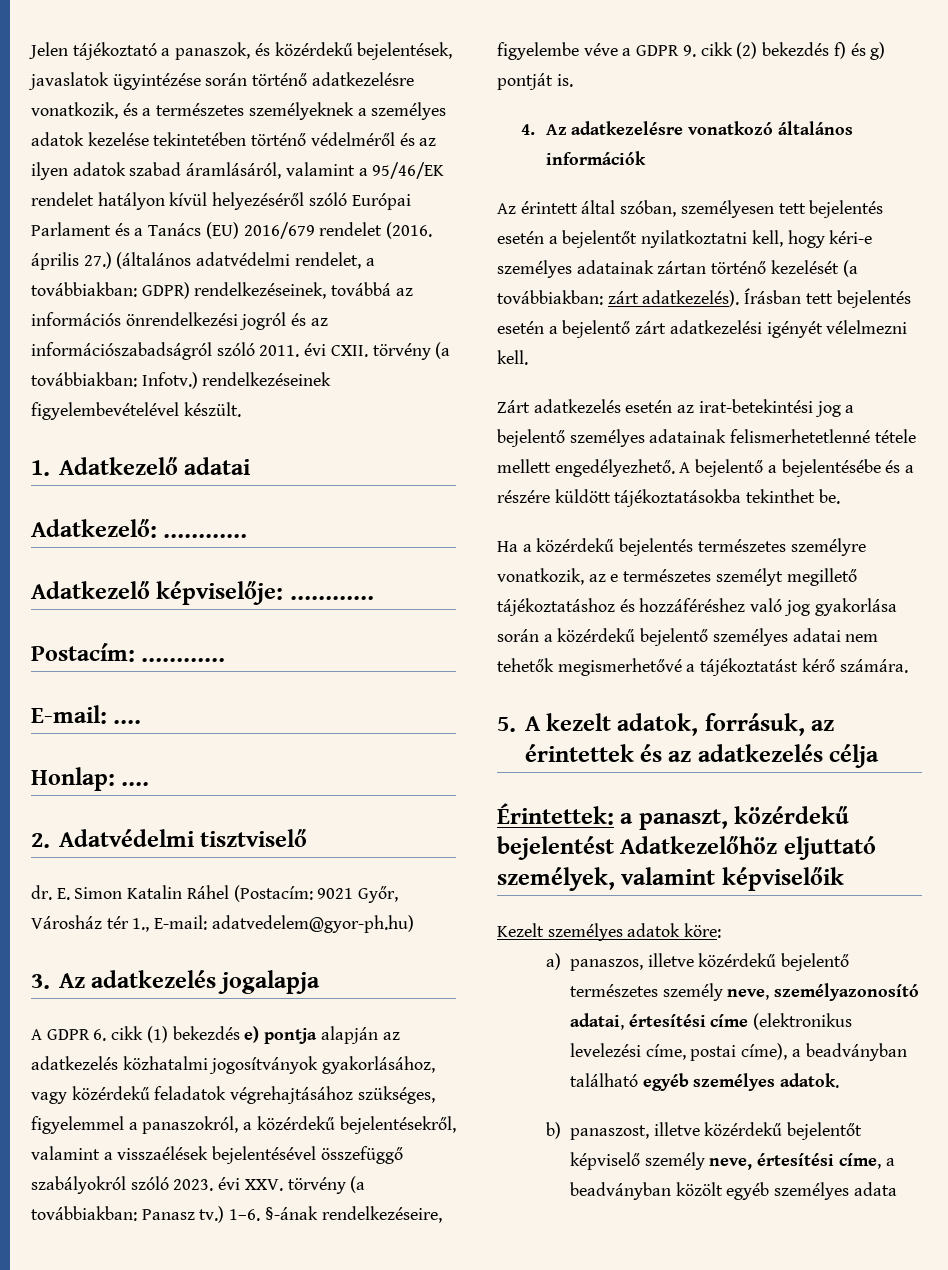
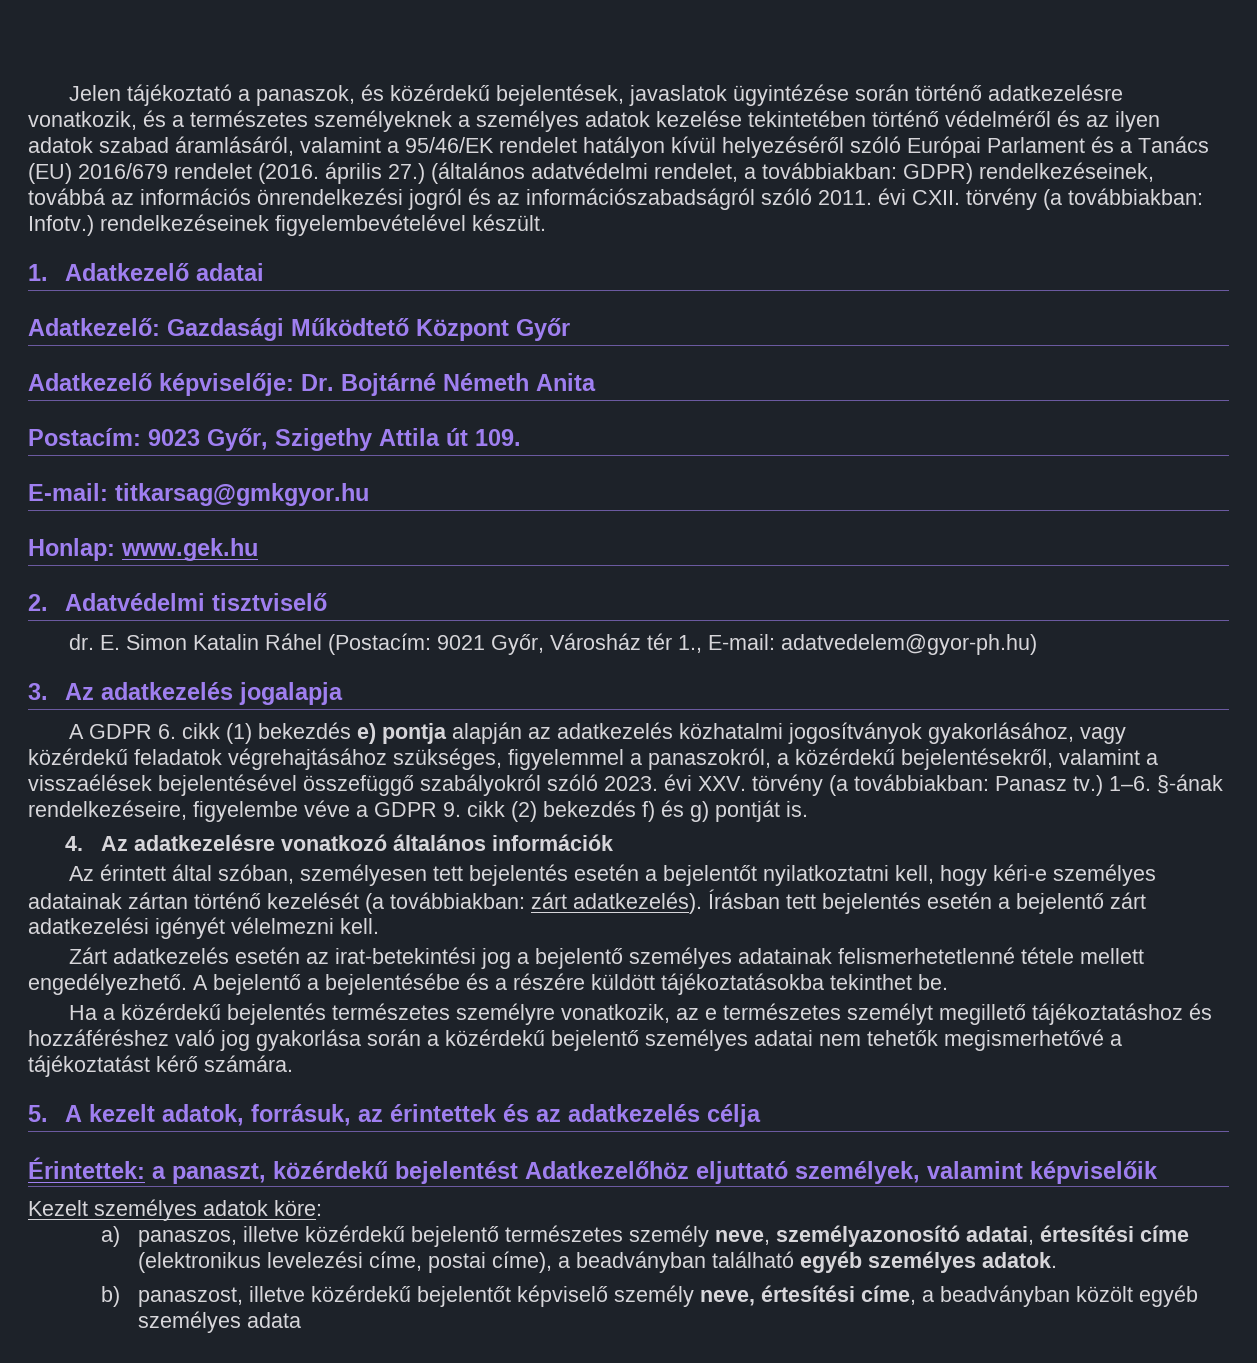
- Adatkezelő: …………
- Adatkezelő képviselője: …………
- Postacím: …………
- E-mail: ....
+ Adatkezelő: Gazdasági Működtető Központ Győr
+ Adatkezelő képviselője: Dr. Bojtárné Németh Anita
+ Postacím: 9023 Győr, Szigethy Attila út 109.
+ E-mail: titkarsag@gmkgyor.hu
- Honlap: ....
+ Honlap: www.gek.hu

